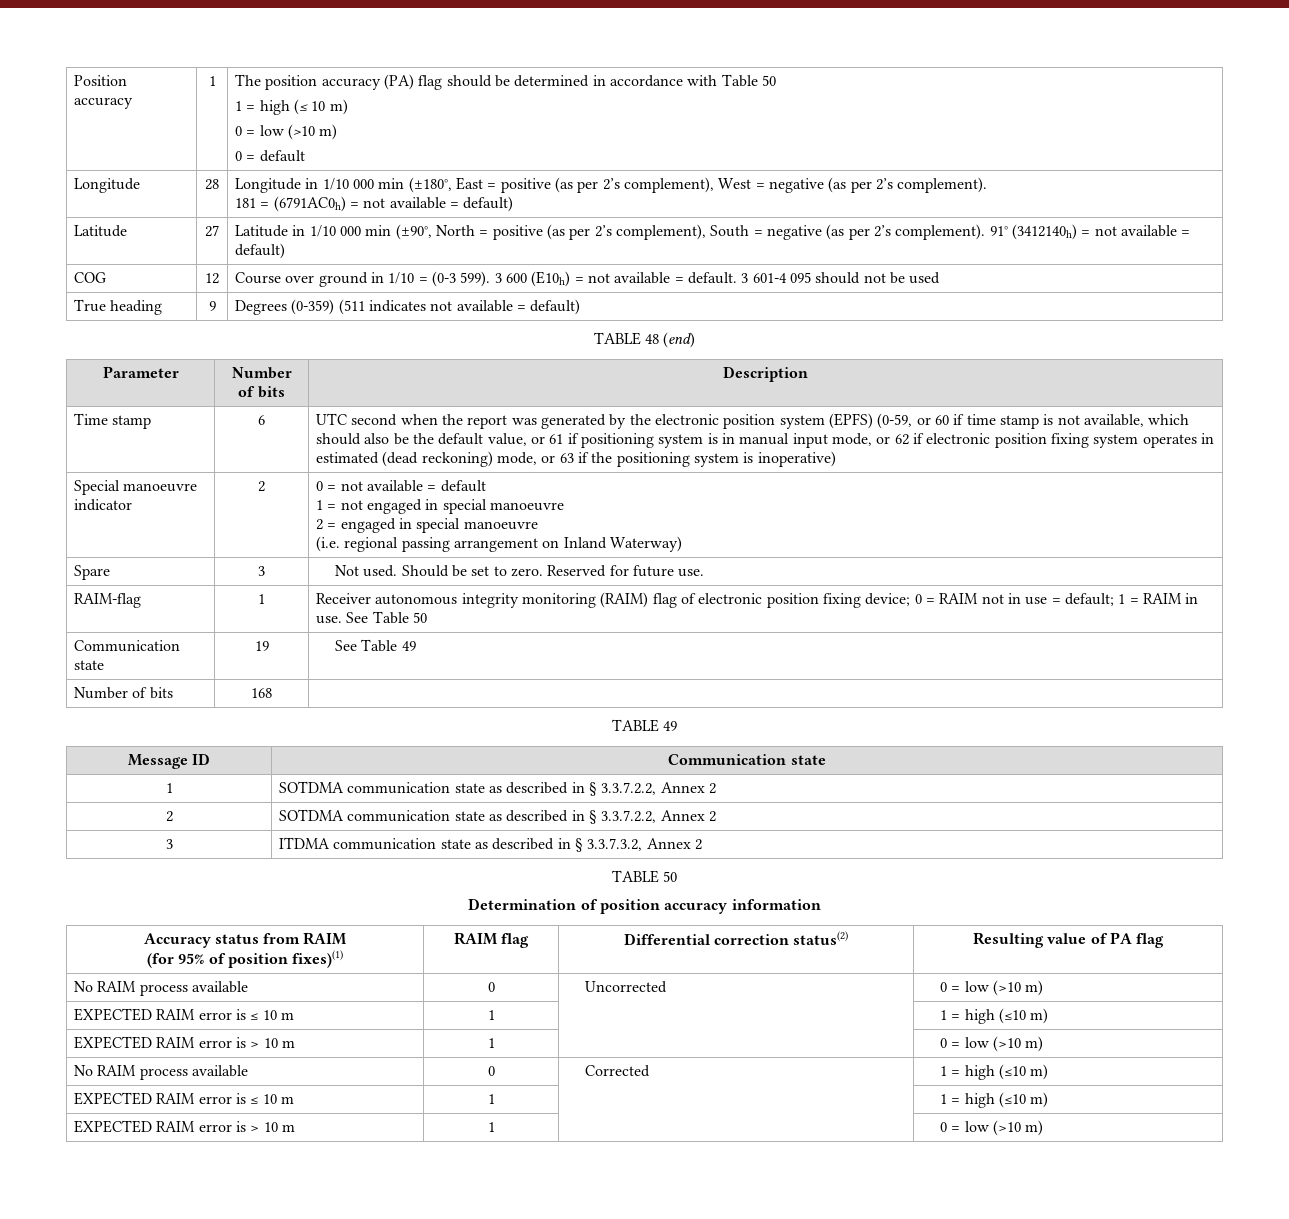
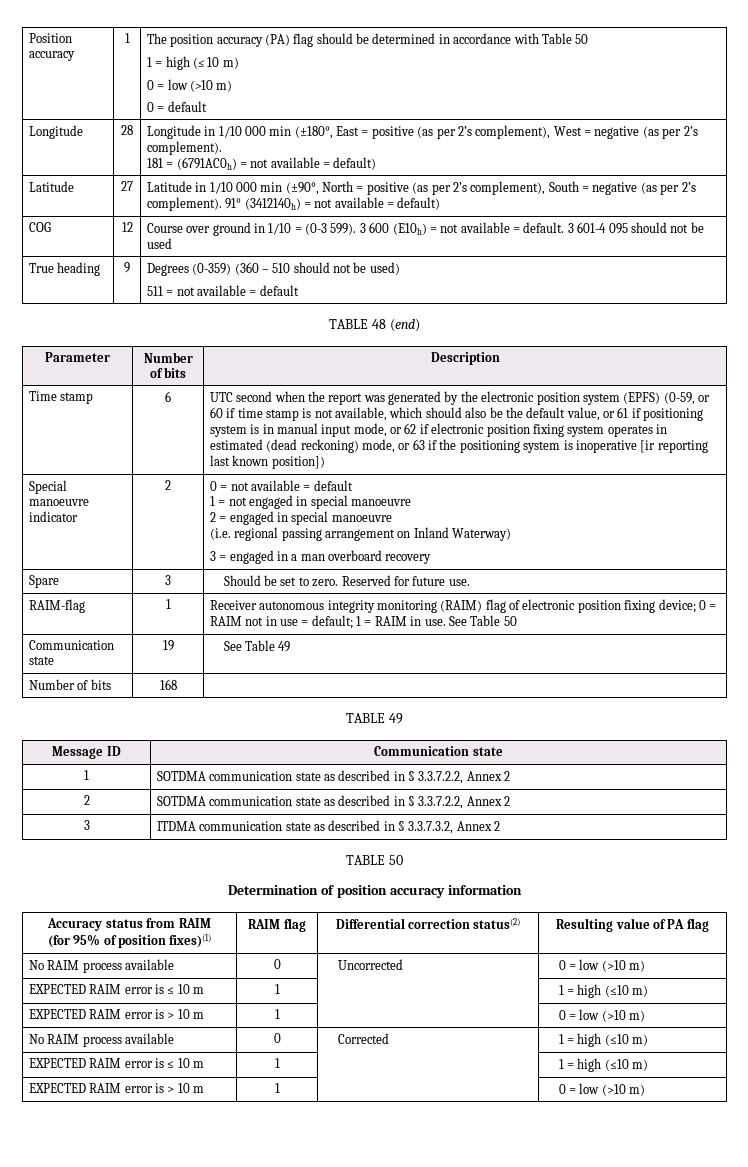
- True heading | 9 | Degrees (0-359) (511 indicates not available = default)
+ True heading | 9 | Degrees (0-359) (360 – 510 should not be used)
+ 511 = not available = default
- UTC second when the report was generated by the electronic position system (EPFS) (0-59, or 60 if time stamp is not available, which should also be the default value, or 61 if positioning system is in manual input mode, or 62 if electronic position fixing system operates in estimated (dead reckoning) mode, or 63 if the positioning system is inoperative)
+ UTC second when the report was generated by the electronic position system (EPFS) (0-59, or 60 if time stamp is not available, which should also be the default value, or 61 if positioning system is in manual input mode, or 62 if electronic position fixing system operates in estimated (dead reckoning) mode, or 63 if the positioning system is inoperative [ir reporting last known position])
  Special manoeuvre indicator | 2 | 0 = not available = default
  1 = not engaged in special manoeuvre
  2 = engaged in special manoeuvre
  (i.e. regional passing arrangement on Inland Waterway)
+ 3 = engaged in a man overboard recovery
- Spare | 3 | Not used. Should be set to zero. Reserved for future use.
+ Spare | 3 | Should be set to zero. Reserved for future use.

